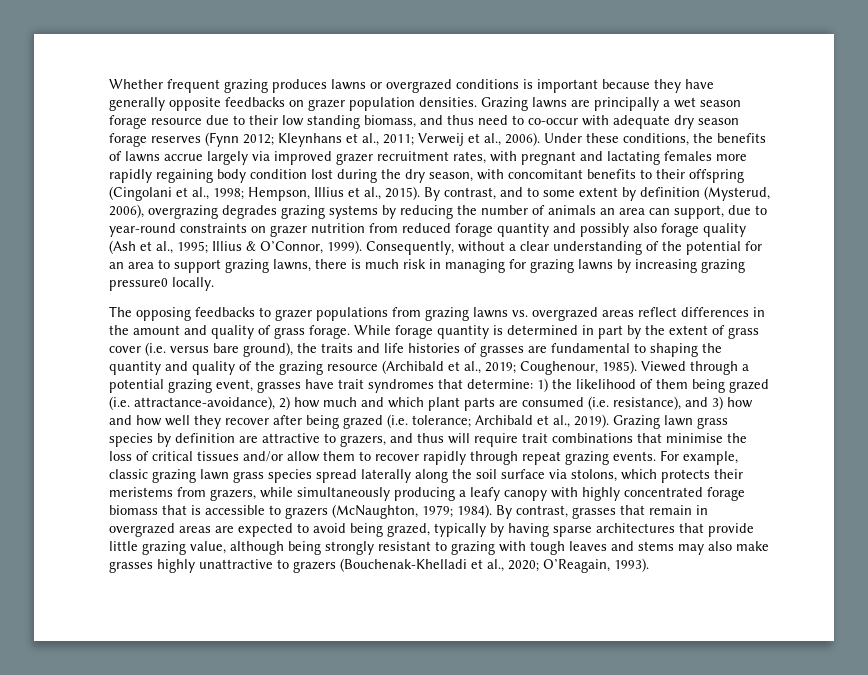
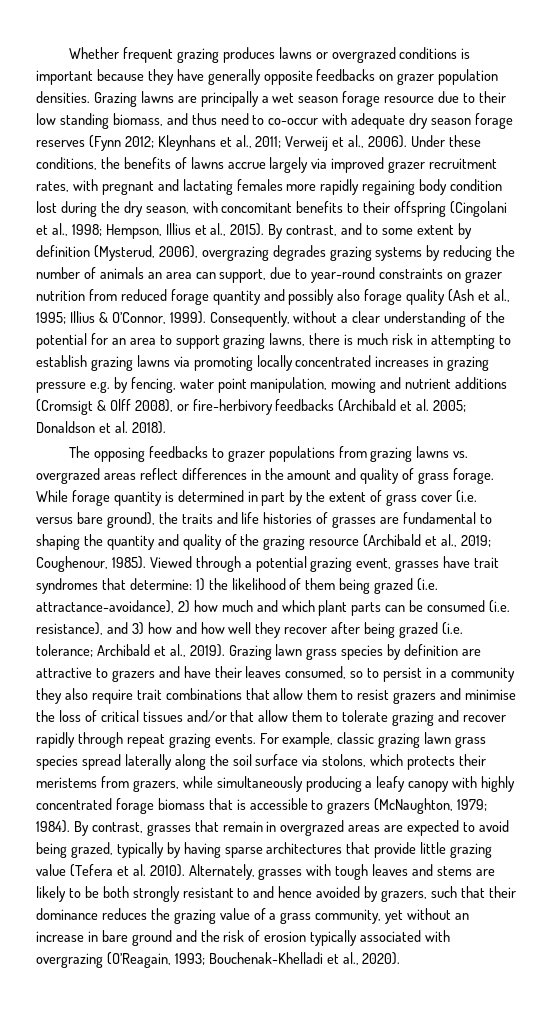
- Consequently, without a clear understanding of the potential for an area to support grazing lawns, there is much risk in managing for grazing lawns by increasing grazing pressure0 locally.
+ Consequently, without a clear understanding of the potential for an area to support grazing lawns, there is much risk in attempting to establish grazing lawns via promoting locally concentrated increases in grazing pressure e.g. by fencing, water point manipulation, mowing and nutrient additions (Cromsigt & Olff 2008), or fire-herbivory feedbacks (Archibald et al. 2005; Donaldson et al. 2018).
- Viewed through a potential grazing event, grasses have trait syndromes that determine: 1) the likelihood of them being grazed (i.e. attractance-avoidance), 2) how much and which plant parts are consumed (i.e. resistance), and 3) how and how well they recover after being grazed (i.e. tolerance; Archibald et al., 2019).
+ Viewed through a potential grazing event, grasses have trait syndromes that determine: 1) the likelihood of them being grazed (i.e. attractance-avoidance), 2) how much and which plant parts can be consumed (i.e. resistance), and 3) how and how well they recover after being grazed (i.e. tolerance; Archibald et al., 2019).
- Grazing lawn grass species by definition are attractive to grazers, and thus will require trait combinations that minimise the loss of critical tissues and/or allow them to recover rapidly through repeat grazing events.
+ Grazing lawn grass species by definition are attractive to grazers and have their leaves consumed, so to persist in a community they also require trait combinations that allow them to resist grazers and minimise the loss of critical tissues and/or that allow them to tolerate grazing and recover rapidly through repeat grazing events.
- By contrast, grasses that remain in overgrazed areas are expected to avoid being grazed, typically by having sparse architectures that provide little grazing value, although being strongly resistant to grazing with tough leaves and stems may also make grasses highly unattractive to grazers (Bouchenak-Khelladi et al., 2020; O’Reagain, 1993).
+ By contrast, grasses that remain in overgrazed areas are expected to avoid being grazed, typically by having sparse architectures that provide little grazing value (Tefera et al. 2010). Alternately, grasses with tough leaves and stems are likely to be both strongly resistant to and hence avoided by grazers, such that their dominance reduces the grazing value of a grass community, yet without an increase in bare ground and the risk of erosion typically associated with overgrazing (O’Reagain, 1993; Bouchenak-Khelladi et al., 2020).

